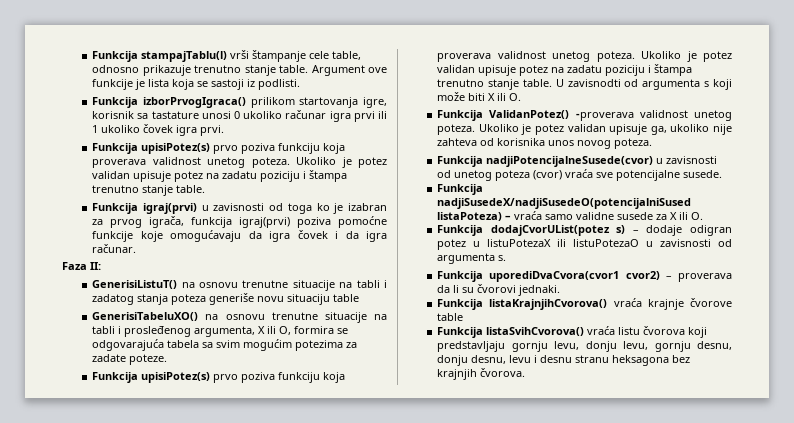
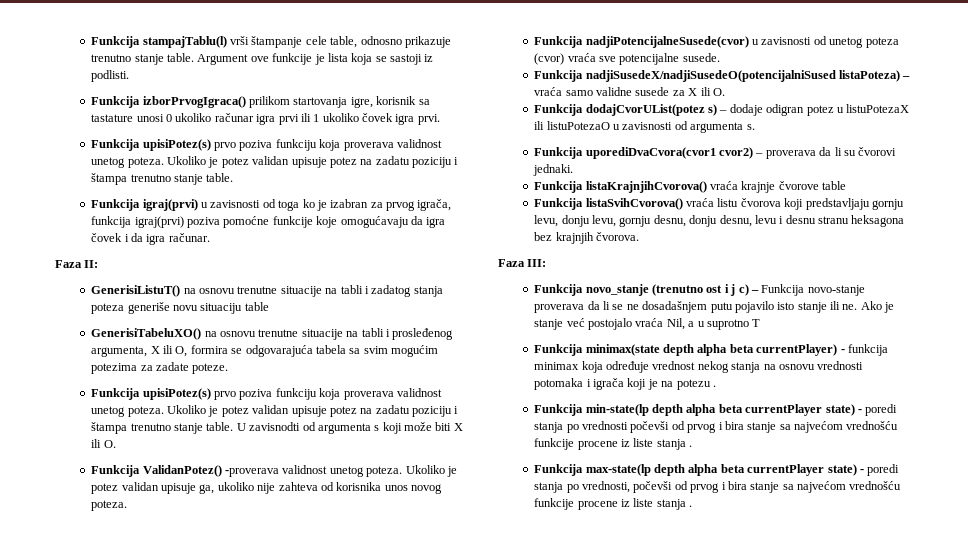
+ Faza III:
+ Funkcija novo_stanje (trenutno ost i j c) – Funkcija novo-stanje proverava da li se ne dosadašnjem putu pojavilo isto stanje ili ne. Ako je stanje već postojalo vraća Nil, a u suprotno T
+ Funkcija minimax(state depth alpha beta currentPlayer) - funkcija minimax koja određuje vrednost nekog stanja na osnovu vrednosti potomaka i igrača koji je na potezu .
+ Funkcija min-state(lp depth alpha beta currentPlayer state) - poredi stanja po vrednosti počevši od prvog i bira stanje sa najvećom vrednošću funkcije procene iz liste stanja .
+ Funkcija max-state(lp depth alpha beta currentPlayer state) - poredi stanja po vrednosti, počevši od prvog i bira stanje sa najvećom vrednošću funkcije procene iz liste stanja .

